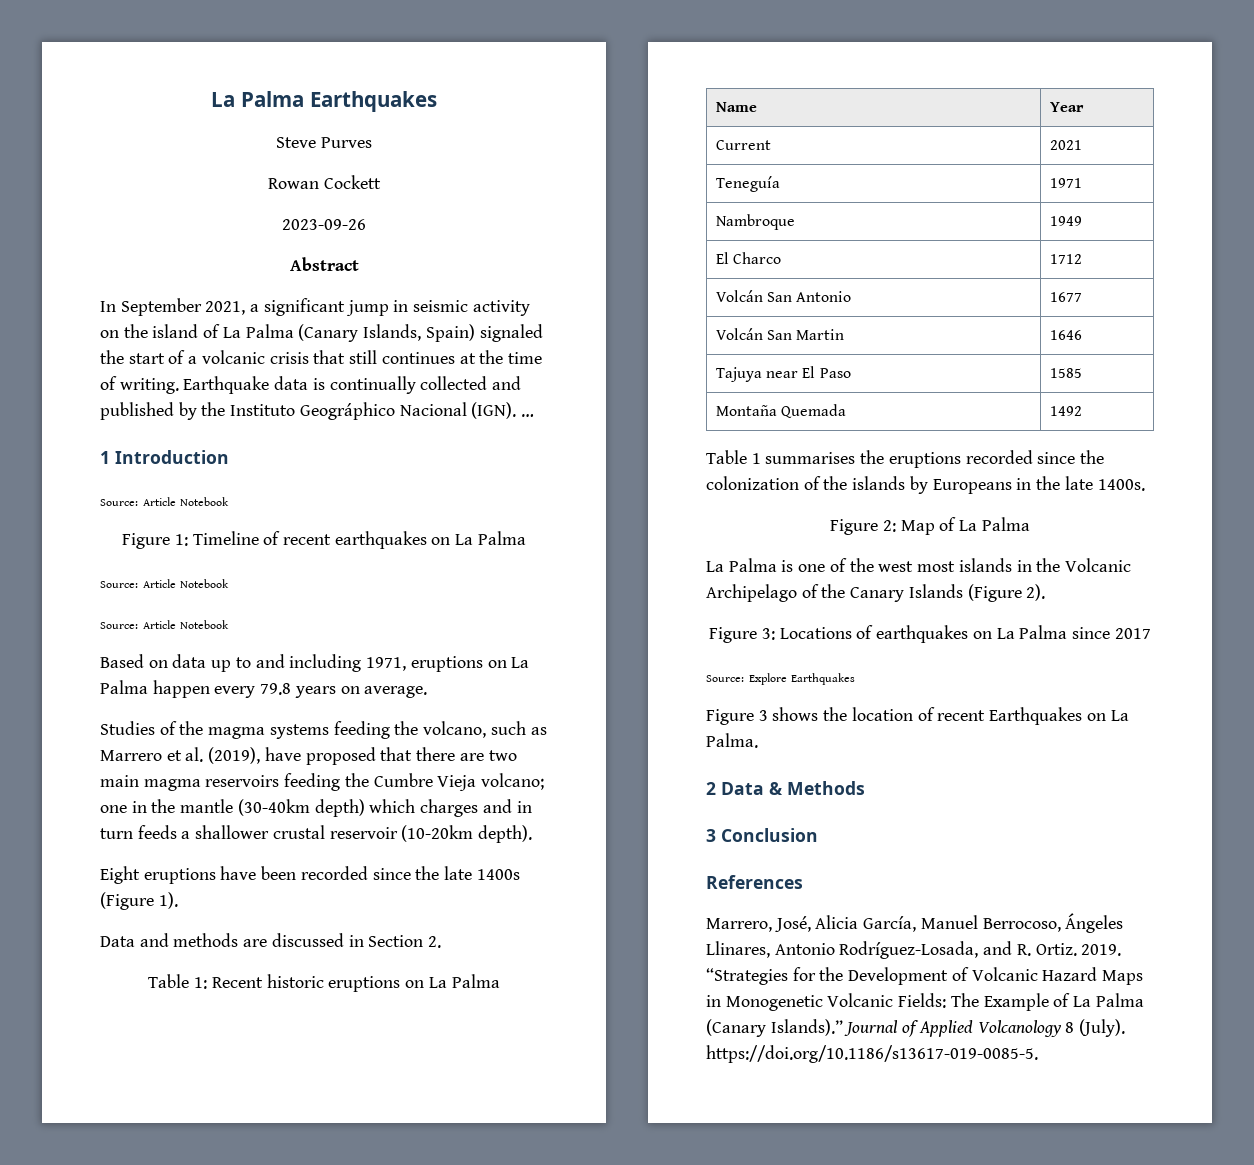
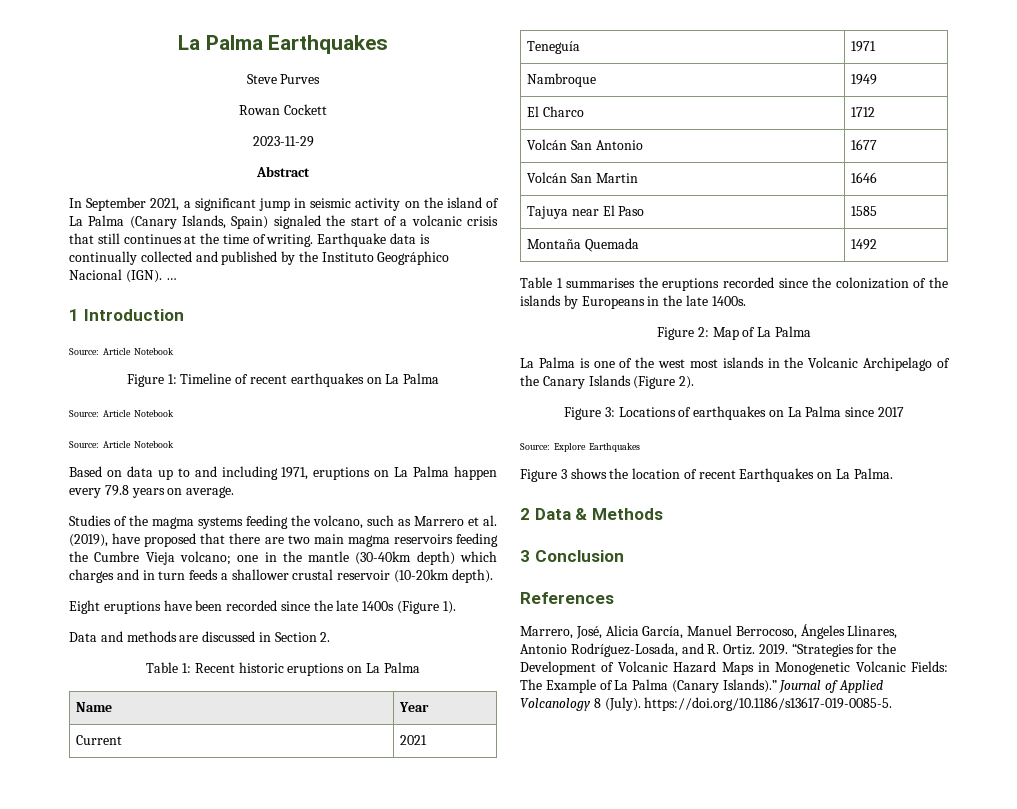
- 2023-09-26
+ 2023-11-29

